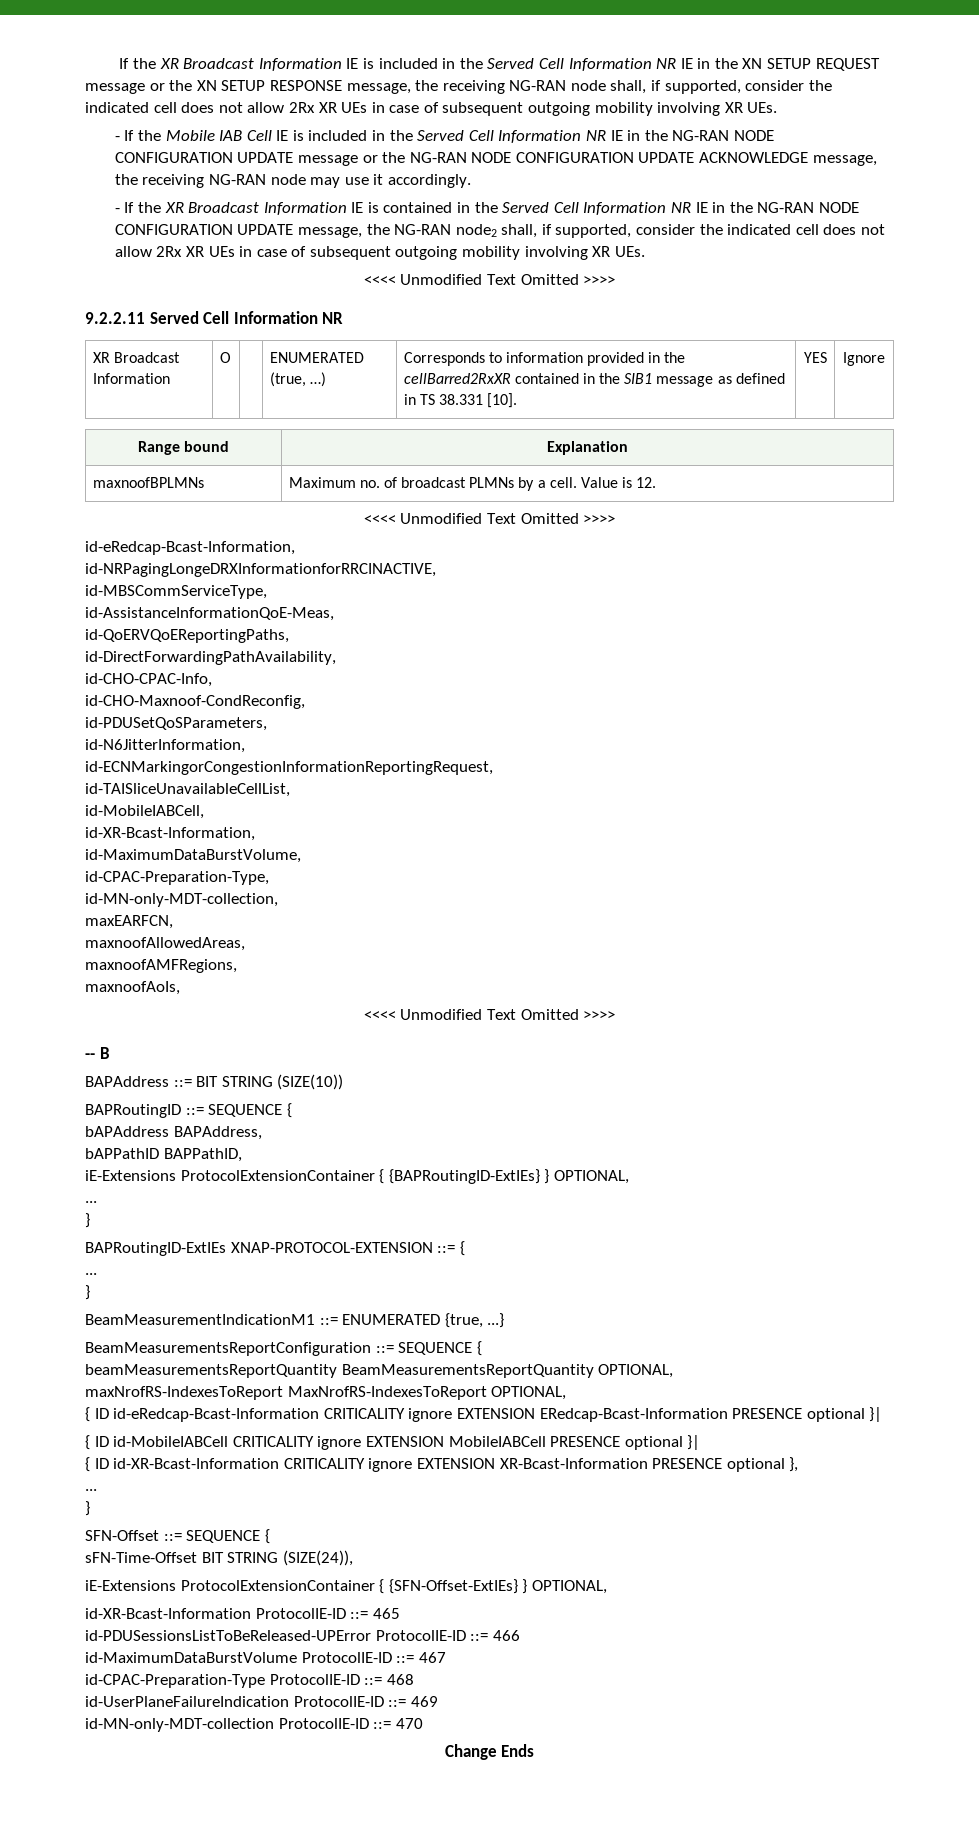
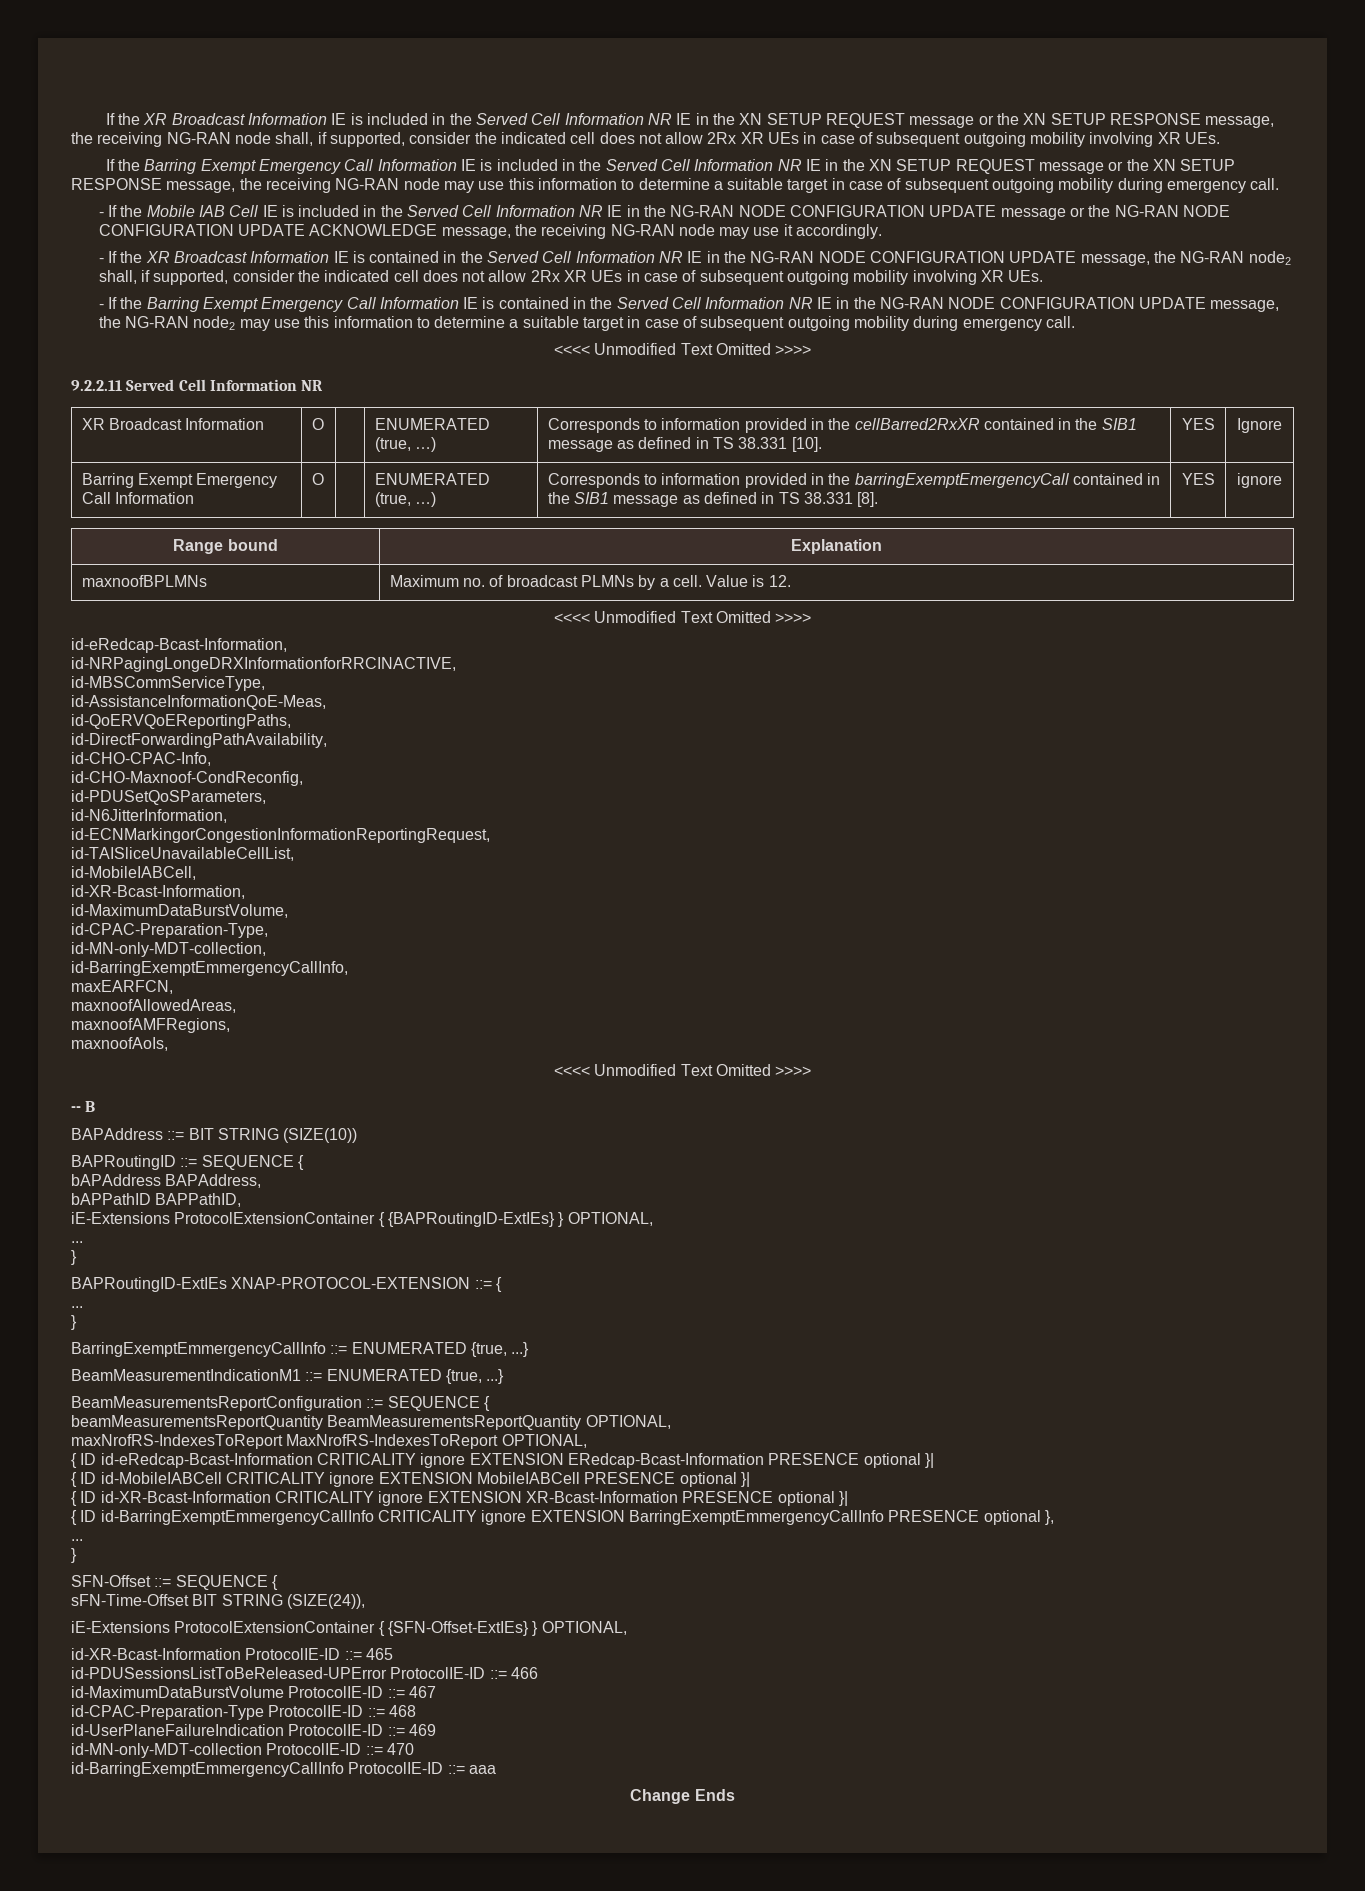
+ If the Barring Exempt Emergency Call Information IE is included in the Served Cell Information NR IE in the XN SETUP REQUEST message or the XN SETUP RESPONSE message, the receiving NG-RAN node may use this information to determine a suitable target in case of subsequent outgoing mobility during emergency call.
+ - If the Barring Exempt Emergency Call Information IE is contained in the Served Cell Information NR IE in the NG-RAN NODE CONFIGURATION UPDATE message, the NG-RAN node2 may use this information to determine a suitable target in case of subsequent outgoing mobility during emergency call.
+ Barring Exempt Emergency Call Information | O | | ENUMERATED (true, …) | Corresponds to information provided in the barringExemptEmergencyCall contained in the SIB1 message as defined in TS 38.331 [8]. | YES | ignore
+ id-BarringExemptEmmergencyCallInfo,
+ BarringExemptEmmergencyCallInfo ::= ENUMERATED {true, ...}
- { ID id-XR-Bcast-Information CRITICALITY ignore EXTENSION XR-Bcast-Information PRESENCE optional },
+ { ID id-XR-Bcast-Information CRITICALITY ignore EXTENSION XR-Bcast-Information PRESENCE optional }|
+ { ID id-BarringExemptEmmergencyCallInfo CRITICALITY ignore EXTENSION BarringExemptEmmergencyCallInfo PRESENCE optional },
+ id-BarringExemptEmmergencyCallInfo ProtocolIE-ID ::= aaa

